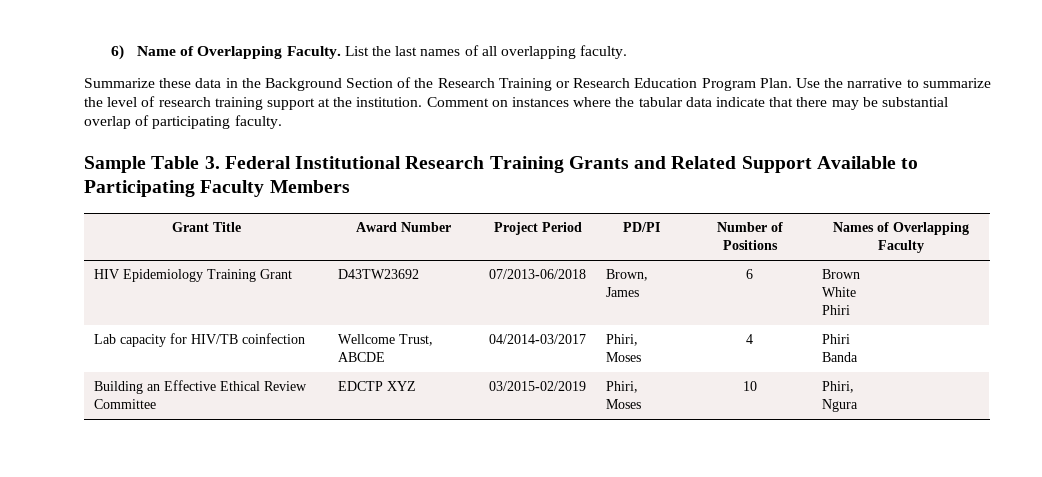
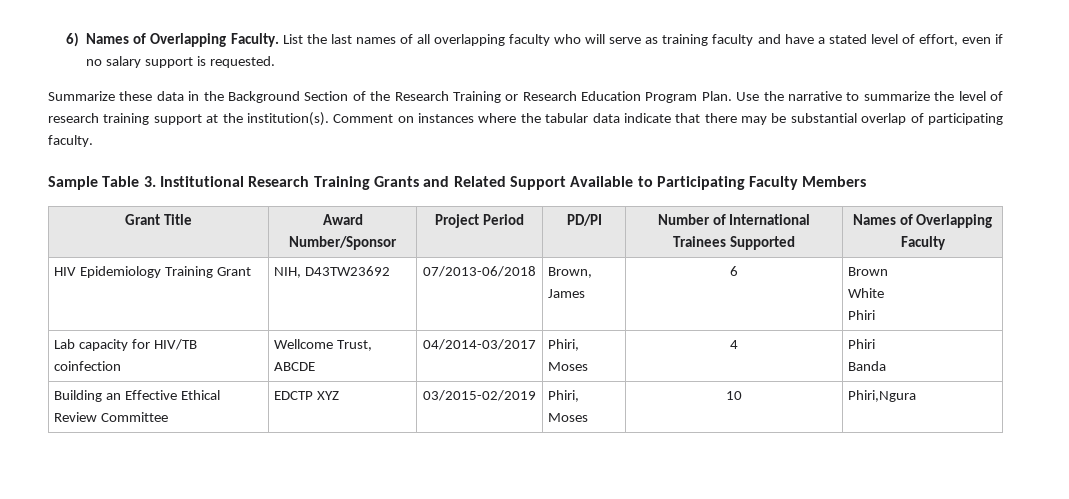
- 6) Name of Overlapping Faculty.
+ 6) Names of Overlapping Faculty.
- List the last names of all overlapping faculty.
+ List the last names of all overlapping faculty who will serve as training faculty and have a stated level of effort, even if no salary support is requested.
- Use the narrative to summarize the level of research training support at the institution.
+ Use the narrative to summarize the level of research training support at the institution(s).
- Sample Table 3. Federal Institutional Research Training Grants and Related Support Available to Participating Faculty Members
+ Sample Table 3. Institutional Research Training Grants and Related Support Available to Participating Faculty Members
- Grant Title | Award Number | Project Period | PD/PI | Number of Positions | Names of Overlapping Faculty
+ Grant Title | Award Number/Sponsor | Project Period | PD/PI | Number of International Trainees Supported | Names of Overlapping Faculty
- HIV Epidemiology Training Grant | D43TW23692 | 07/2013-06/2018 | Brown, James | 6 | Brown
+ HIV Epidemiology Training Grant | NIH, D43TW23692 | 07/2013-06/2018 | Brown, James | 6 | Brown
- Building an Effective Ethical Review Committee | EDCTP XYZ | 03/2015-02/2019 | Phiri, Moses | 10 | Phiri,
- Ngura
+ Building an Effective Ethical Review Committee | EDCTP XYZ | 03/2015-02/2019 | Phiri, Moses | 10 | Phiri,Ngura

